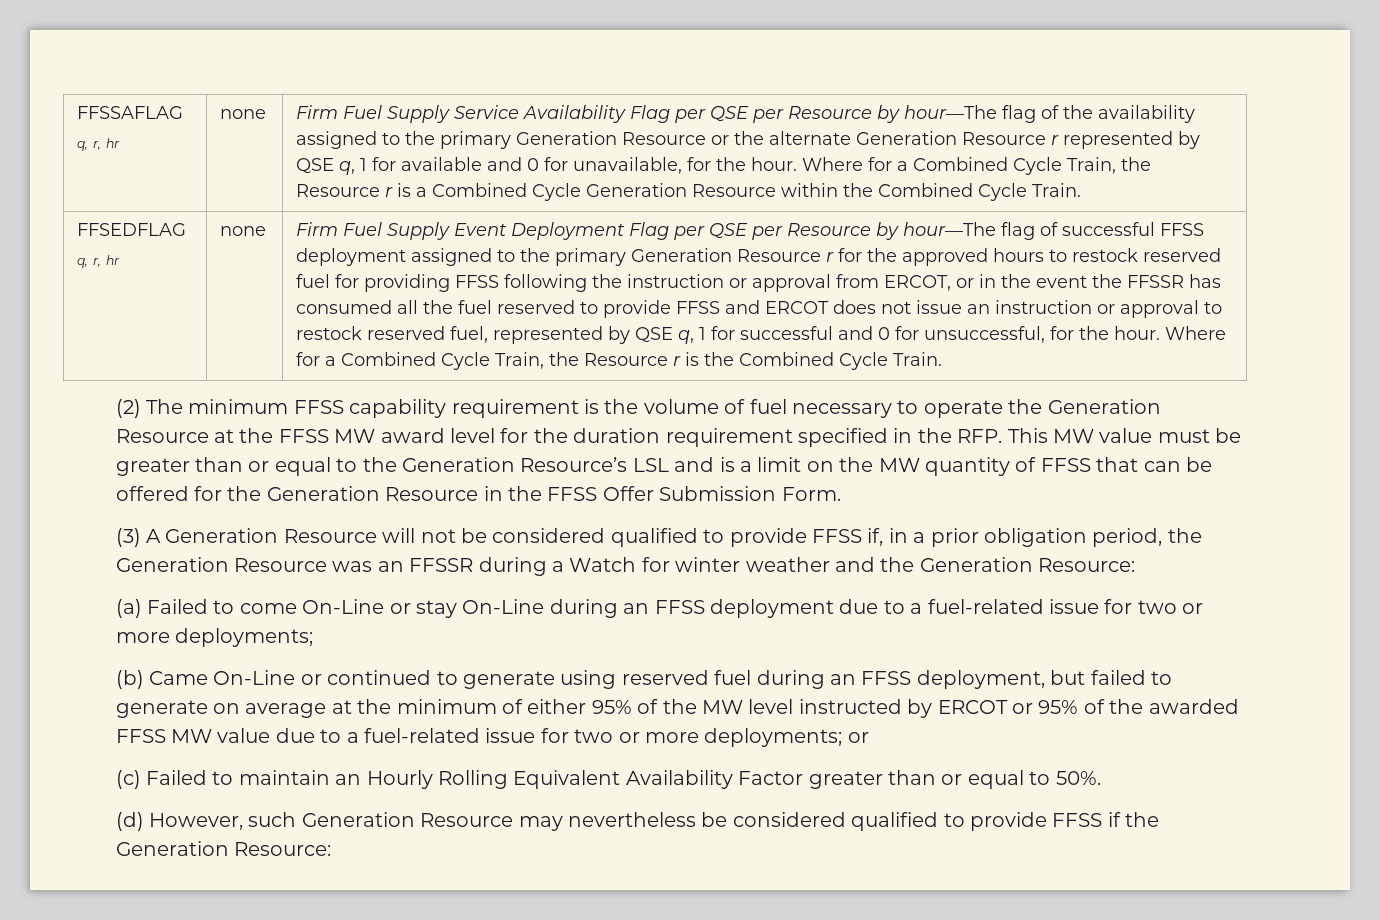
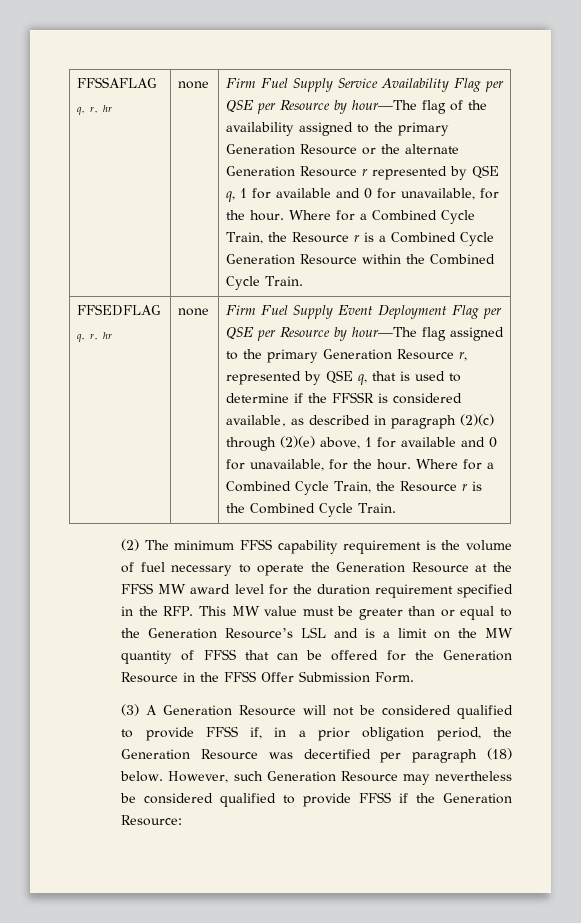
- Firm Fuel Supply Event Deployment Flag per QSE per Resource by hour—The flag of successful FFSS deployment assigned to the primary Generation Resource r for the approved hours to restock reserved fuel for providing FFSS following the instruction or approval from ERCOT, or in the event the FFSSR has consumed all the fuel reserved to provide FFSS and ERCOT does not issue an instruction or approval to restock reserved fuel, represented by QSE q, 1 for successful and 0 for unsuccessful, for the hour.
+ Firm Fuel Supply Event Deployment Flag per QSE per Resource by hour—The flag assigned to the primary Generation Resource r, represented by QSE q, that is used to determine if the FFSSR is considered available, as described in paragraph (2)(c) through (2)(e) above, 1 for available and 0 for unavailable, for the hour.
- (3) A Generation Resource will not be considered qualified to provide FFSS if, in a prior obligation period, the Generation Resource was an FFSSR during a Watch for winter weather and the Generation Resource:
- (a) Failed to come On-Line or stay On-Line during an FFSS deployment due to a fuel-related issue for two or more deployments;
- (b) Came On-Line or continued to generate using reserved fuel during an FFSS deployment, but failed to generate on average at the minimum of either 95% of the MW level instructed by ERCOT or 95% of the awarded FFSS MW value due to a fuel-related issue for two or more deployments; or
- (c) Failed to maintain an Hourly Rolling Equivalent Availability Factor greater than or equal to 50%.
- (d) However, such Generation Resource may nevertheless be considered qualified to provide FFSS if the Generation Resource:
+ (3) A Generation Resource will not be considered qualified to provide FFSS if, in a prior obligation period, the Generation Resource was decertified per paragraph (18) below. However, such Generation Resource may nevertheless be considered qualified to provide FFSS if the Generation Resource:

